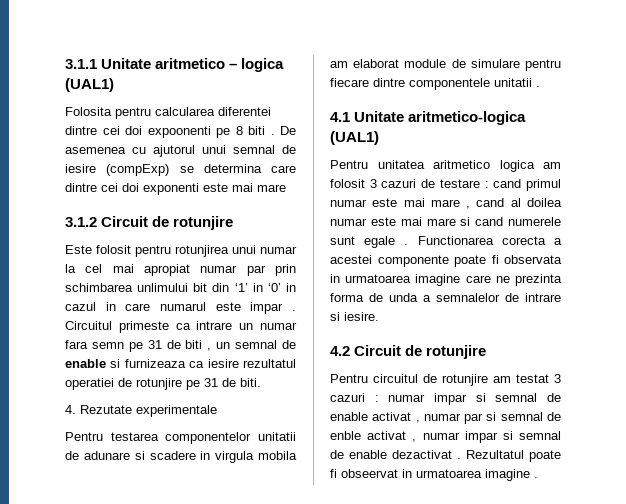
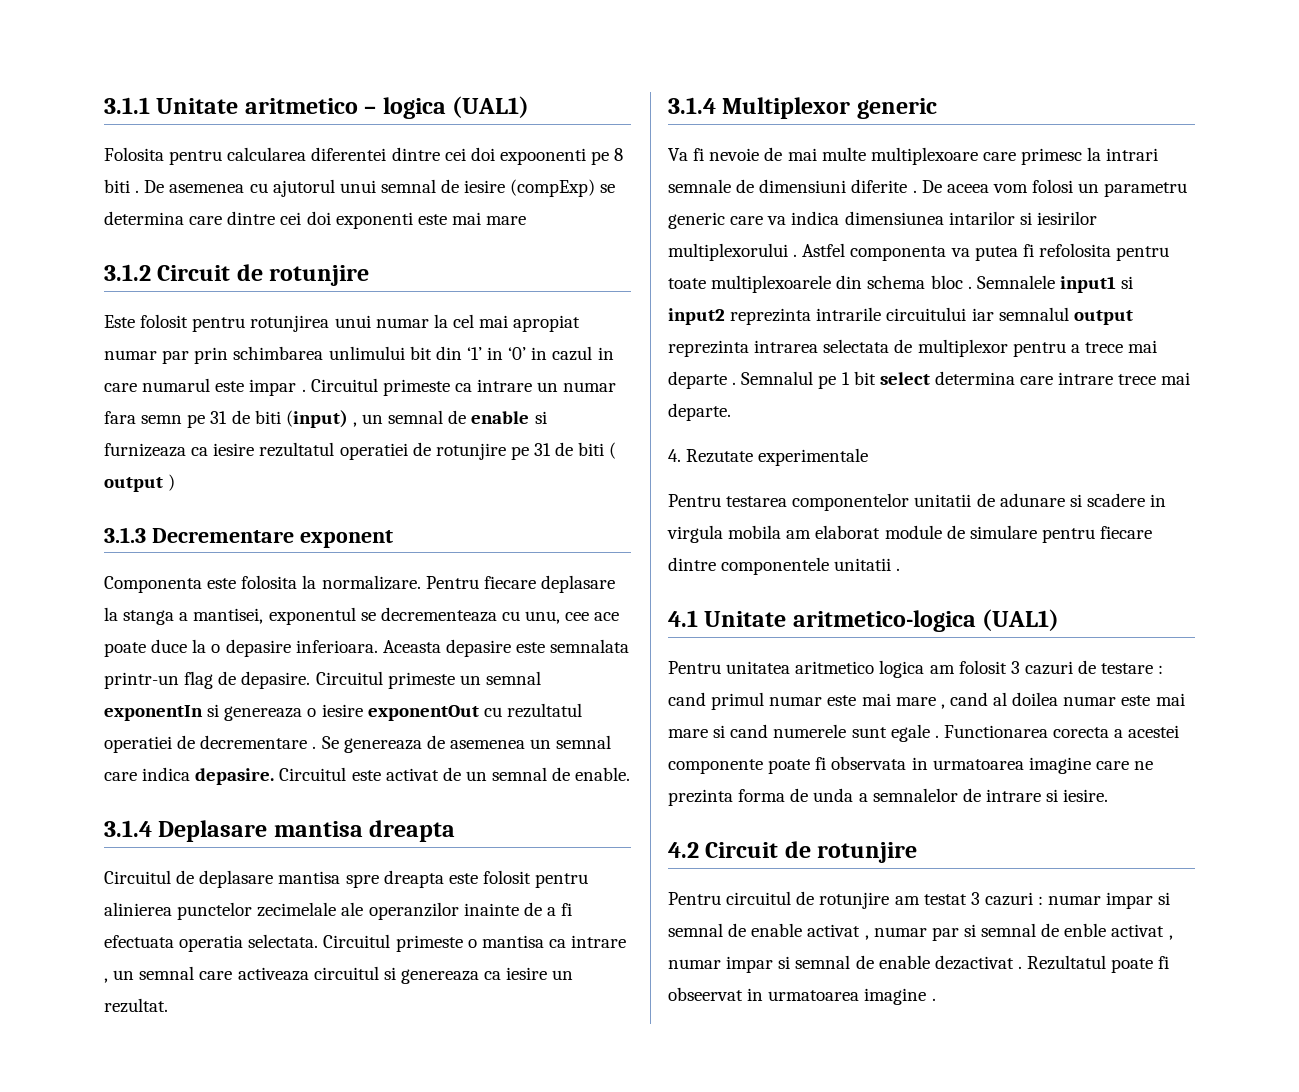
- Circuitul primeste ca intrare un numar fara semn pe 31 de biti , un semnal de enable si furnizeaza ca iesire rezultatul operatiei de rotunjire pe 31 de biti.
+ Circuitul primeste ca intrare un numar fara semn pe 31 de biti (input) , un semnal de enable si furnizeaza ca iesire rezultatul operatiei de rotunjire pe 31 de biti ( output )
+ 3.1.3 Decrementare exponent
+ Componenta este folosita la normalizare. Pentru fiecare deplasare la stanga a mantisei, exponentul se decrementeaza cu unu, cee ace poate duce la o depasire inferioara. Aceasta depasire este semnalata printr-un flag de depasire. Circuitul primeste un semnal exponentIn si genereaza o iesire exponentOut cu rezultatul operatiei de decrementare . Se genereaza de asemenea un semnal care indica depasire. Circuitul este activat de un semnal de enable.
+ 3.1.4 Deplasare mantisa dreapta
+ Circuitul de deplasare mantisa spre dreapta este folosit pentru alinierea punctelor zecimelale ale operanzilor inainte de a fi efectuata operatia selectata. Circuitul primeste o mantisa ca intrare , un semnal care activeaza circuitul si genereaza ca iesire un rezultat.
+ 3.1.4 Multiplexor generic
+ Va fi nevoie de mai multe multiplexoare care primesc la intrari semnale de dimensiuni diferite . De aceea vom folosi un parametru generic care va indica dimensiunea intarilor si iesirilor multiplexorului . Astfel componenta va putea fi refolosita pentru toate multiplexoarele din schema bloc . Semnalele input1 si input2 reprezinta intrarile circuitului iar semnalul output reprezinta intrarea selectata de multiplexor pentru a trece mai departe . Semnalul pe 1 bit select determina care intrare trece mai departe.

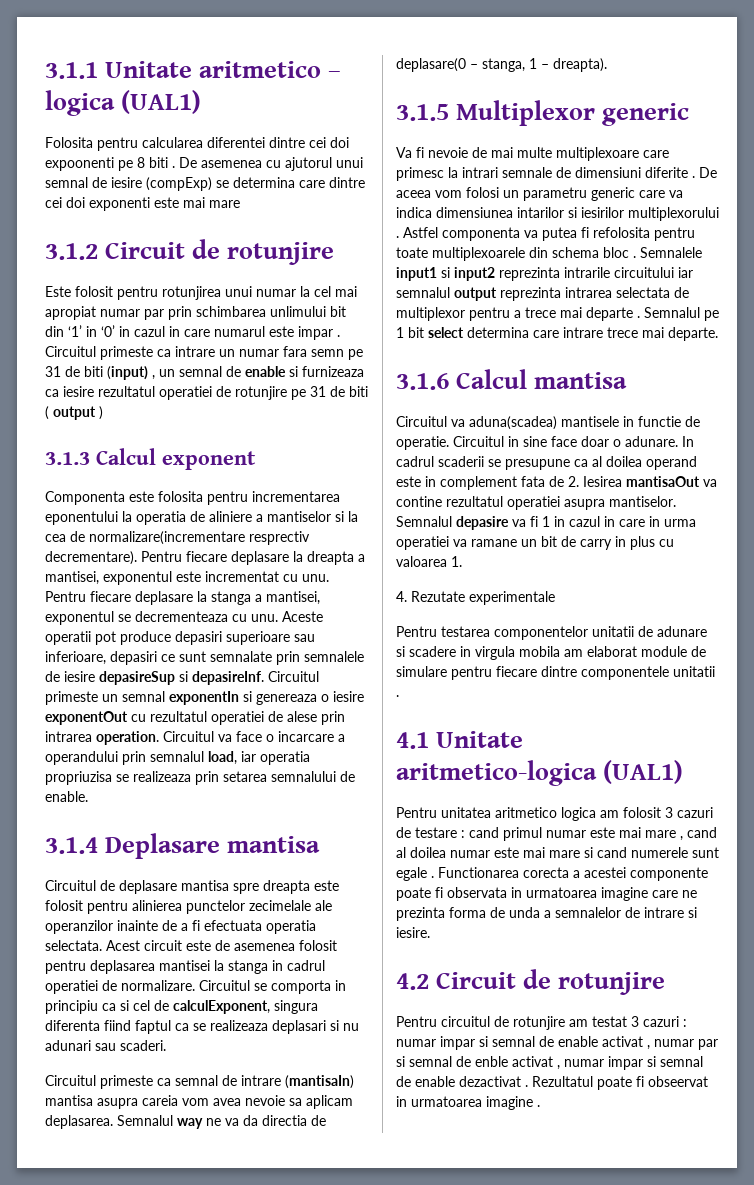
- 3.1.3 Decrementare exponent
+ 3.1.3 Calcul exponent
- Componenta este folosita la normalizare.
+ Componenta este folosita pentru incrementarea eponentului la operatia de aliniere a mantiselor si la cea de normalizare(incrementare resprectiv decrementare). Pentru fiecare deplasare la dreapta a mantisei, exponentul este incrementat cu unu.
- Pentru fiecare deplasare la stanga a mantisei, exponentul se decrementeaza cu unu, cee ace poate duce la o depasire inferioara. Aceasta depasire este semnalata printr-un flag de depasire.
+ Pentru fiecare deplasare la stanga a mantisei, exponentul se decrementeaza cu unu. Aceste operatii pot produce depasiri superioare sau inferioare, depasiri ce sunt semnalate prin semnalele de iesire depasireSup si depasireInf.
- Circuitul primeste un semnal exponentIn si genereaza o iesire exponentOut cu rezultatul operatiei de decrementare . Se genereaza de asemenea un semnal care indica depasire. Circuitul este activat de un semnal de enable.
+ Circuitul primeste un semnal exponentIn si genereaza o iesire exponentOut cu rezultatul operatiei de alese prin intrarea operation. Circuitul va face o incarcare a operandului prin semnalul load, iar operatia propriuzisa se realizeaza prin setarea semnalului de enable.
- 3.1.4 Deplasare mantisa dreapta
+ 3.1.4 Deplasare mantisa
- Circuitul primeste o mantisa ca intrare , un semnal care activeaza circuitul si genereaza ca iesire un rezultat.
- 3.1.4 Multiplexor generic
+ Acest circuit este de asemenea folosit pentru deplasarea mantisei la stanga in cadrul operatiei de normalizare. Circuitul se comporta in principiu ca si cel de calculExponent, singura diferenta fiind faptul ca se realizeaza deplasari si nu adunari sau scaderi.
+ Circuitul primeste ca semnal de intrare (mantisaIn) mantisa asupra careia vom avea nevoie sa aplicam deplasarea. Semnalul way ne va da directia de deplasare(0 – stanga, 1 – dreapta).
+ 3.1.5 Multiplexor generic
+ 3.1.6 Calcul mantisa
+ Circuitul va aduna(scadea) mantisele in functie de operatie. Circuitul in sine face doar o adunare. In cadrul scaderii se presupune ca al doilea operand este in complement fata de 2. Iesirea mantisaOut va contine rezultatul operatiei asupra mantiselor. Semnalul depasire va fi 1 in cazul in care in urma operatiei va ramane un bit de carry in plus cu valoarea 1.

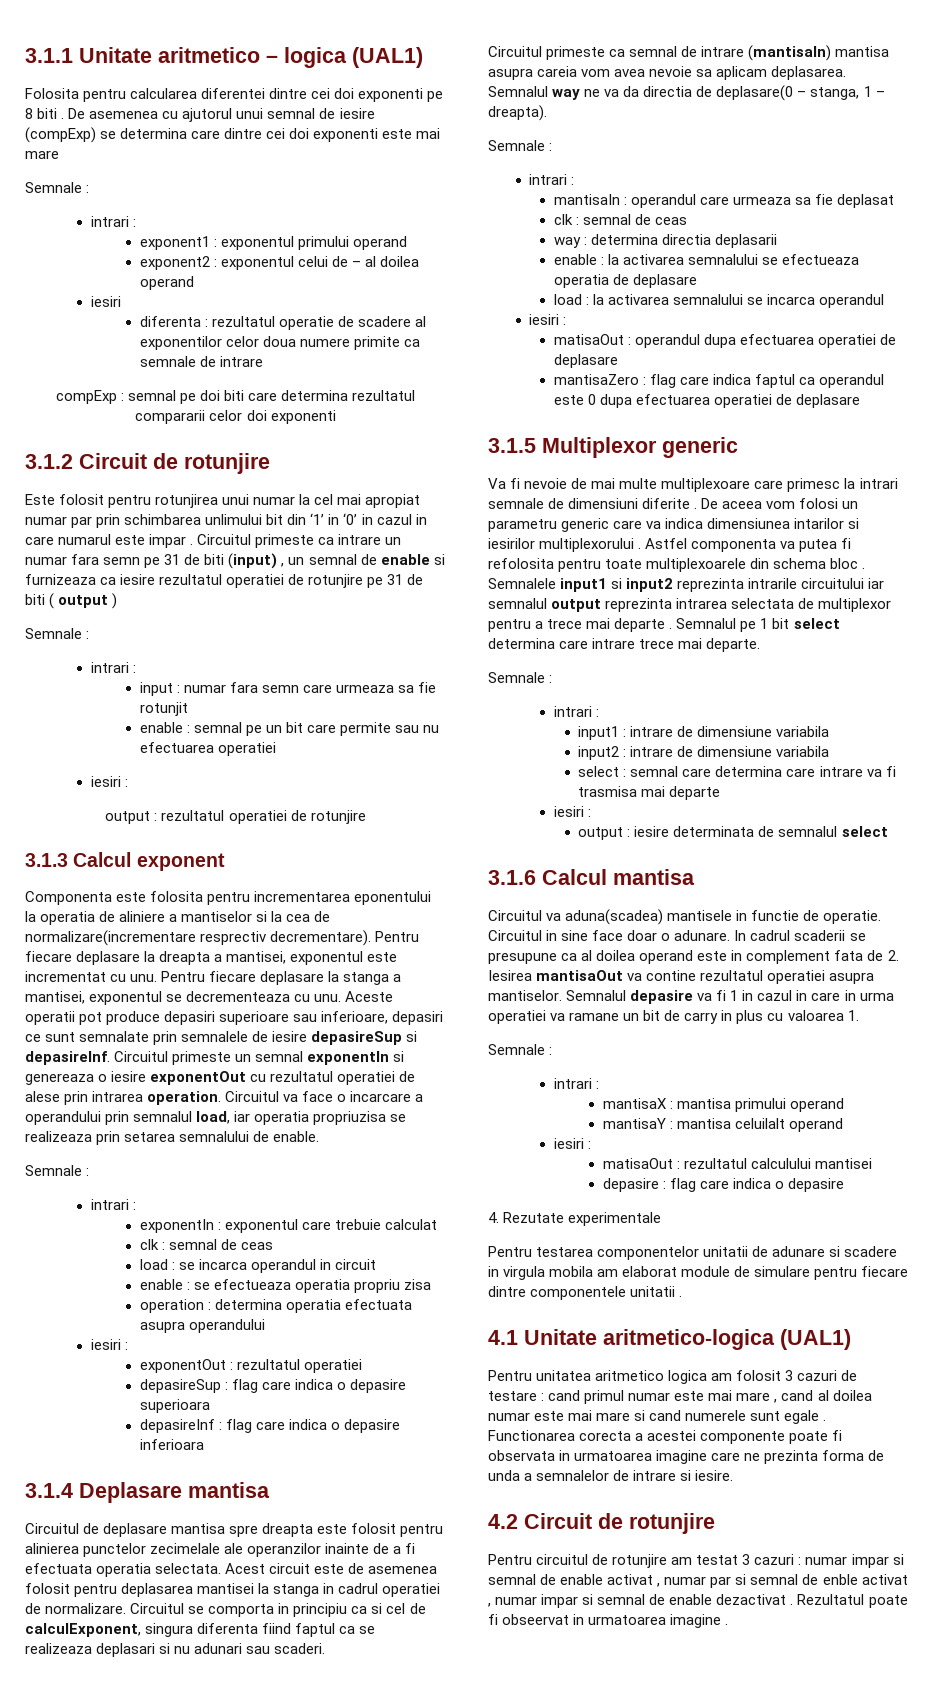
- Folosita pentru calcularea diferentei dintre cei doi expoonenti pe 8 biti .
+ Folosita pentru calcularea diferentei dintre cei doi exponenti pe 8 biti .
  De asemenea cu ajutorul unui semnal de iesire (compExp) se determina care dintre cei doi exponenti este mai mare
+ Semnale :
+ intrari :
+ exponent1 : exponentul primului operand
+ exponent2 : exponentul celui de – al doilea operand
+ iesiri
+ diferenta : rezultatul operatie de scadere al exponentilor celor doua numere primite ca semnale de intrare
+ compExp : semnal pe doi biti care determina rezultatul compararii celor doi exponenti
  Circuitul primeste ca intrare un numar fara semn pe 31 de biti (input) , un semnal de enable si furnizeaza ca iesire rezultatul operatiei de rotunjire pe 31 de biti ( output )
+ Semnale :
+ intrari :
+ input : numar fara semn care urmeaza sa fie rotunjit
+ enable : semnal pe un bit care permite sau nu efectuarea operatiei
+ iesiri :
+ output : rezultatul operatiei de rotunjire
  Circuitul va face o incarcare a operandului prin semnalul load, iar operatia propriuzisa se realizeaza prin setarea semnalului de enable.
+ Semnale :
+ intrari :
+ exponentIn : exponentul care trebuie calculat
+ clk : semnal de ceas
+ load : se incarca operandul in circuit
+ enable : se efectueaza operatia propriu zisa
+ operation : determina operatia efectuata asupra operandului
+ iesiri :
+ exponentOut : rezultatul operatiei
+ depasireSup : flag care indica o depasire superioara
+ depasireInf : flag care indica o depasire inferioara
  Semnalul way ne va da directia de deplasare(0 – stanga, 1 – dreapta).
+ Semnale :
+ intrari :
+ mantisaIn : operandul care urmeaza sa fie deplasat
+ clk : semnal de ceas
+ way : determina directia deplasarii
+ enable : la activarea semnalului se efectueaza operatia de deplasare
+ load : la activarea semnalului se incarca operandul
+ iesiri :
+ matisaOut : operandul dupa efectuarea operatiei de deplasare
+ mantisaZero : flag care indica faptul ca operandul este 0 dupa efectuarea operatiei de deplasare
  Semnalul pe 1 bit select determina care intrare trece mai departe.
+ Semnale :
+ intrari :
+ input1 : intrare de dimensiune variabila
+ input2 : intrare de dimensiune variabila
+ select : semnal care determina care intrare va fi trasmisa mai departe
+ iesiri :
+ output : iesire determinata de semnalul select
  Semnalul depasire va fi 1 in cazul in care in urma operatiei va ramane un bit de carry in plus cu valoarea 1.
+ Semnale :
+ intrari :
+ mantisaX : mantisa primului operand
+ mantisaY : mantisa celuilalt operand
+ iesiri :
+ matisaOut : rezultatul calculului mantisei
+ depasire : flag care indica o depasire

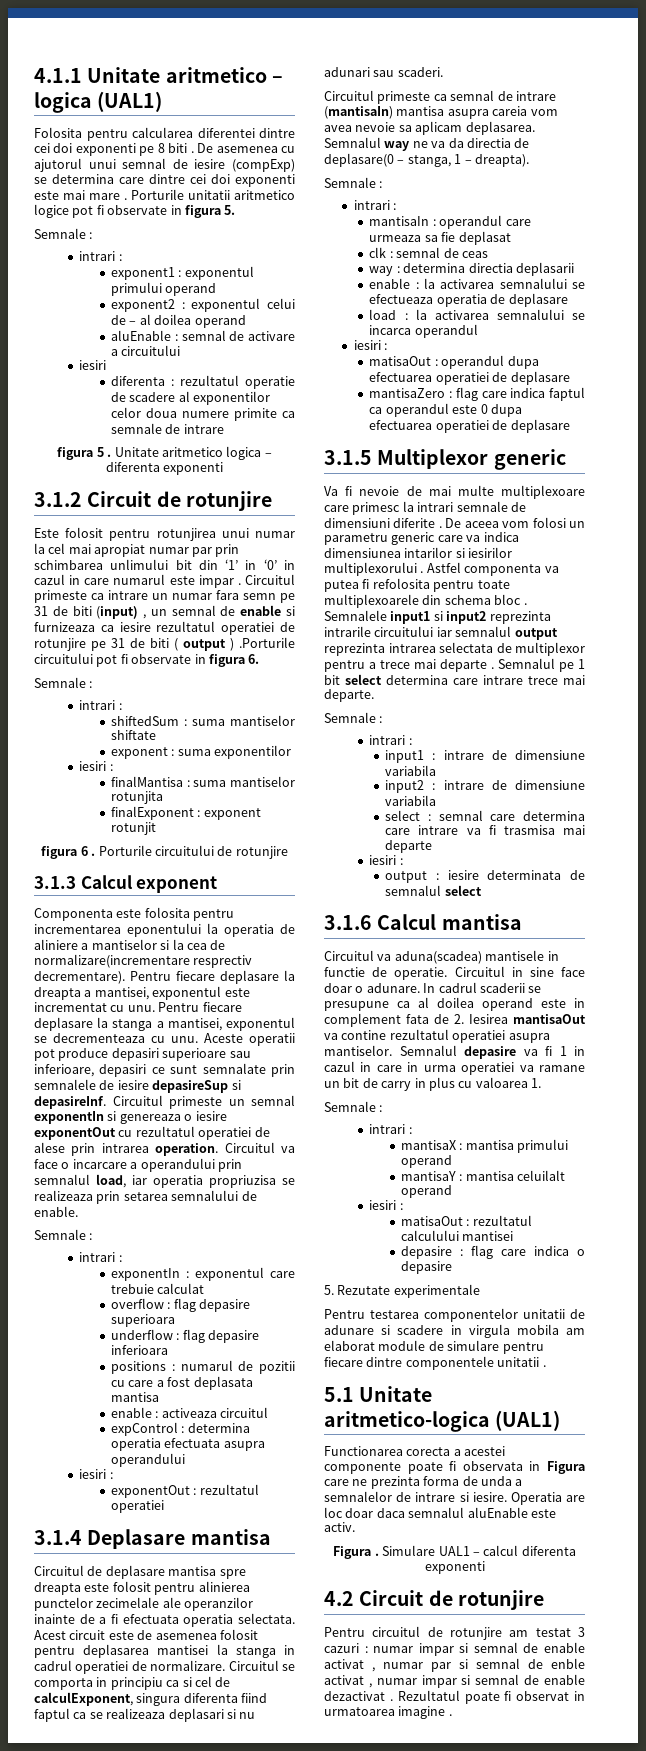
- 3.1.1 Unitate aritmetico – logica (UAL1)
+ 4.1.1 Unitate aritmetico – logica (UAL1)
- De asemenea cu ajutorul unui semnal de iesire (compExp) se determina care dintre cei doi exponenti este mai mare
+ De asemenea cu ajutorul unui semnal de iesire (compExp) se determina care dintre cei doi exponenti este mai mare . Porturile unitatii aritmetico logice pot fi observate in figura 5.
+ aluEnable : semnal de activare a circuitului
- compExp : semnal pe doi biti care determina rezultatul compararii celor doi exponenti
+ figura 5 . Unitate aritmetico logica – diferenta exponenti
- Circuitul primeste ca intrare un numar fara semn pe 31 de biti (input) , un semnal de enable si furnizeaza ca iesire rezultatul operatiei de rotunjire pe 31 de biti ( output )
+ Circuitul primeste ca intrare un numar fara semn pe 31 de biti (input) , un semnal de enable si furnizeaza ca iesire rezultatul operatiei de rotunjire pe 31 de biti ( output ) .Porturile circuitului pot fi observate in figura 6.
  Semnale :
  intrari :
- input : numar fara semn care urmeaza sa fie rotunjit
- enable : semnal pe un bit care permite sau nu efectuarea operatiei
+ shiftedSum : suma mantiselor shiftate
+ exponent : suma exponentilor
  iesiri :
- output : rezultatul operatiei de rotunjire
+ finalMantisa : suma mantiselor rotunjita
+ finalExponent : exponent rotunjit
+ figura 6 . Porturile circuitului de rotunjire
  exponentIn : exponentul care trebuie calculat
- clk : semnal de ceas
- load : se incarca operandul in circuit
- enable : se efectueaza operatia propriu zisa
- operation : determina operatia efectuata asupra operandului
+ overflow : flag depasire superioara
+ underflow : flag depasire inferioara
+ positions : numarul de pozitii cu care a fost deplasata mantisa
+ enable : activeaza circuitul
+ expControl : determina operatia efectuata asupra operandului
- depasireSup : flag care indica o depasire superioara
- depasireInf : flag care indica o depasire inferioara
- 4. Rezutate experimentale
+ 5. Rezutate experimentale
- 4.1 Unitate aritmetico-logica (UAL1)
+ 5.1 Unitate aritmetico-logica (UAL1)
- Pentru unitatea aritmetico logica am folosit 3 cazuri de testare : cand primul numar este mai mare , cand al doilea numar este mai mare si cand numerele sunt egale . Functionarea corecta a acestei componente poate fi observata in urmatoarea imagine care ne prezinta forma de unda a semnalelor de intrare si iesire.
+ Functionarea corecta a acestei componente poate fi observata in Figura care ne prezinta forma de unda a semnalelor de intrare si iesire. Operatia are loc doar daca semnalul aluEnable este activ.
+ Figura . Simulare UAL1 – calcul diferenta exponenti
- Rezultatul poate fi obseervat in urmatoarea imagine .
+ Rezultatul poate fi observat in urmatoarea imagine .

